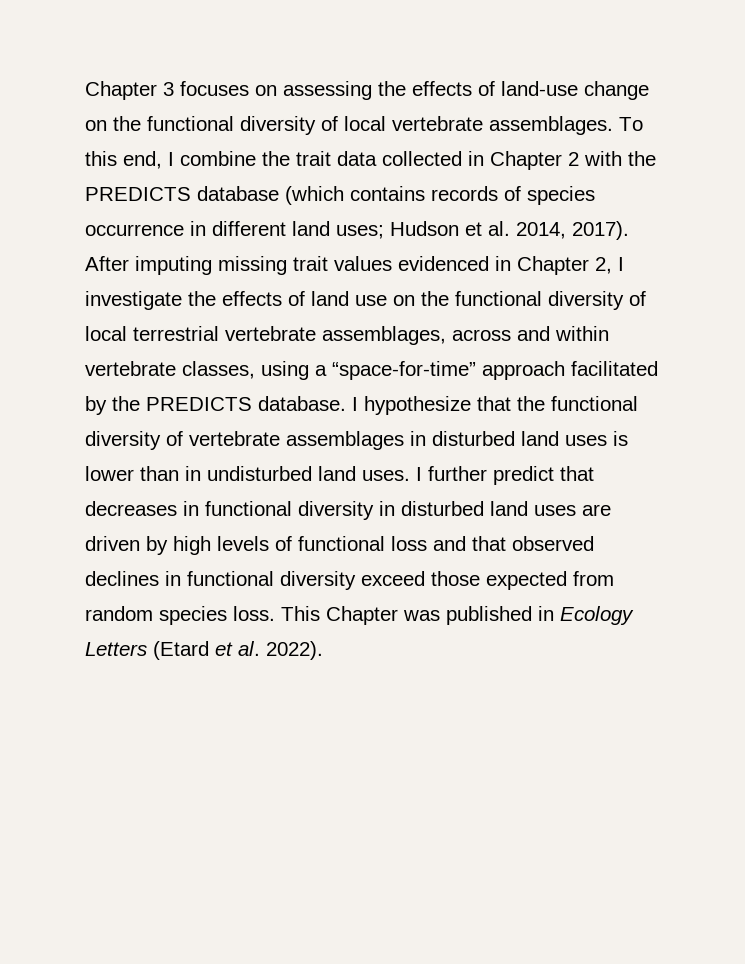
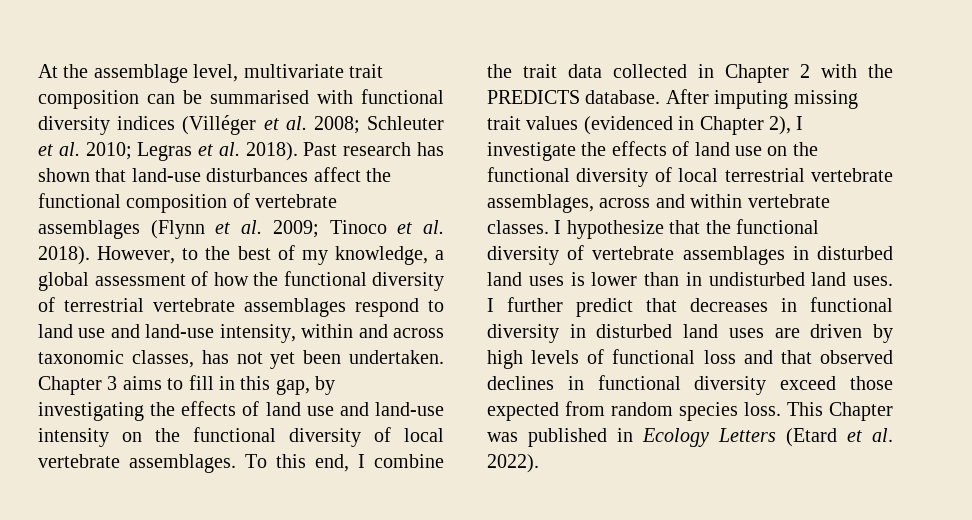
- Chapter 3 focuses on assessing the effects of land-use change on the functional diversity of local vertebrate assemblages.
+ At the assemblage level, multivariate trait composition can be summarised with functional diversity indices (Villéger et al. 2008; Schleuter et al. 2010; Legras et al. 2018). Past research has shown that land-use disturbances affect the functional composition of vertebrate assemblages (Flynn et al. 2009; Tinoco et al. 2018). However, to the best of my knowledge, a global assessment of how the functional diversity of terrestrial vertebrate assemblages respond to land use and land-use intensity, within and across taxonomic classes, has not yet been undertaken. Chapter 3 aims to fill in this gap, by investigating the effects of land use and land-use intensity on the functional diversity of local vertebrate assemblages.
- To this end, I combine the trait data collected in Chapter 2 with the PREDICTS database (which contains records of species occurrence in different land uses; Hudson et al. 2014, 2017).
+ To this end, I combine the trait data collected in Chapter 2 with the PREDICTS database.
- After imputing missing trait values evidenced in Chapter 2, I investigate the effects of land use on the functional diversity of local terrestrial vertebrate assemblages, across and within vertebrate classes, using a “space-for-time” approach facilitated by the PREDICTS database.
+ After imputing missing trait values (evidenced in Chapter 2), I investigate the effects of land use on the functional diversity of local terrestrial vertebrate assemblages, across and within vertebrate classes.

